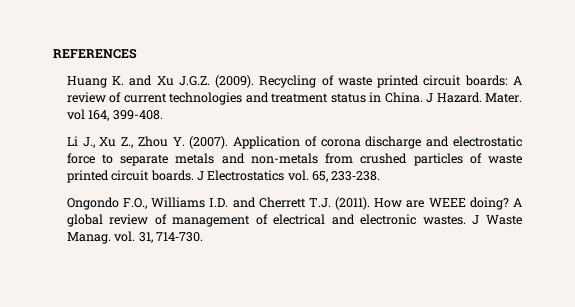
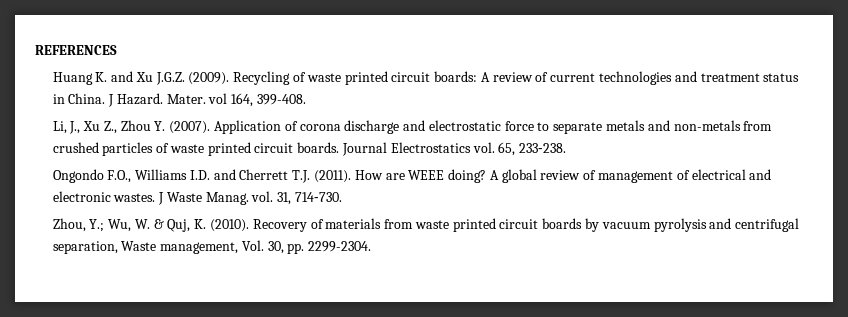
- Li J., Xu Z., Zhou Y. (2007).
+ Li, J., Xu Z., Zhou Y. (2007).
- J Electrostatics vol. 65, 233‐238.
+ Journal Electrostatics vol. 65, 233‐238.
+ Zhou, Y.; Wu, W. & Quj, K. (2010). Recovery of materials from waste printed circuit boards by vacuum pyrolysis and centrifugal separation, Waste management, Vol. 30, pp. 2299-2304.

